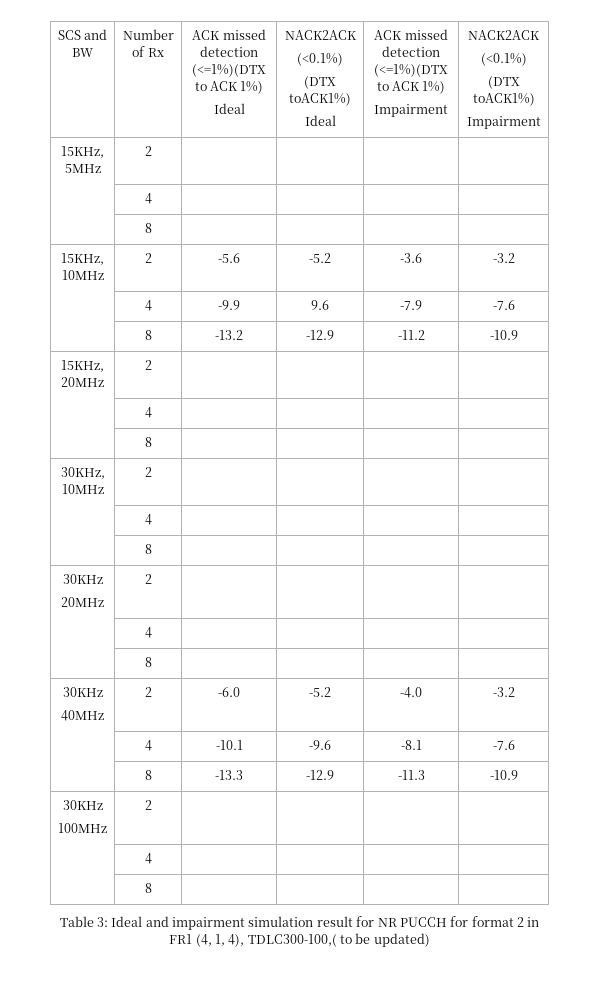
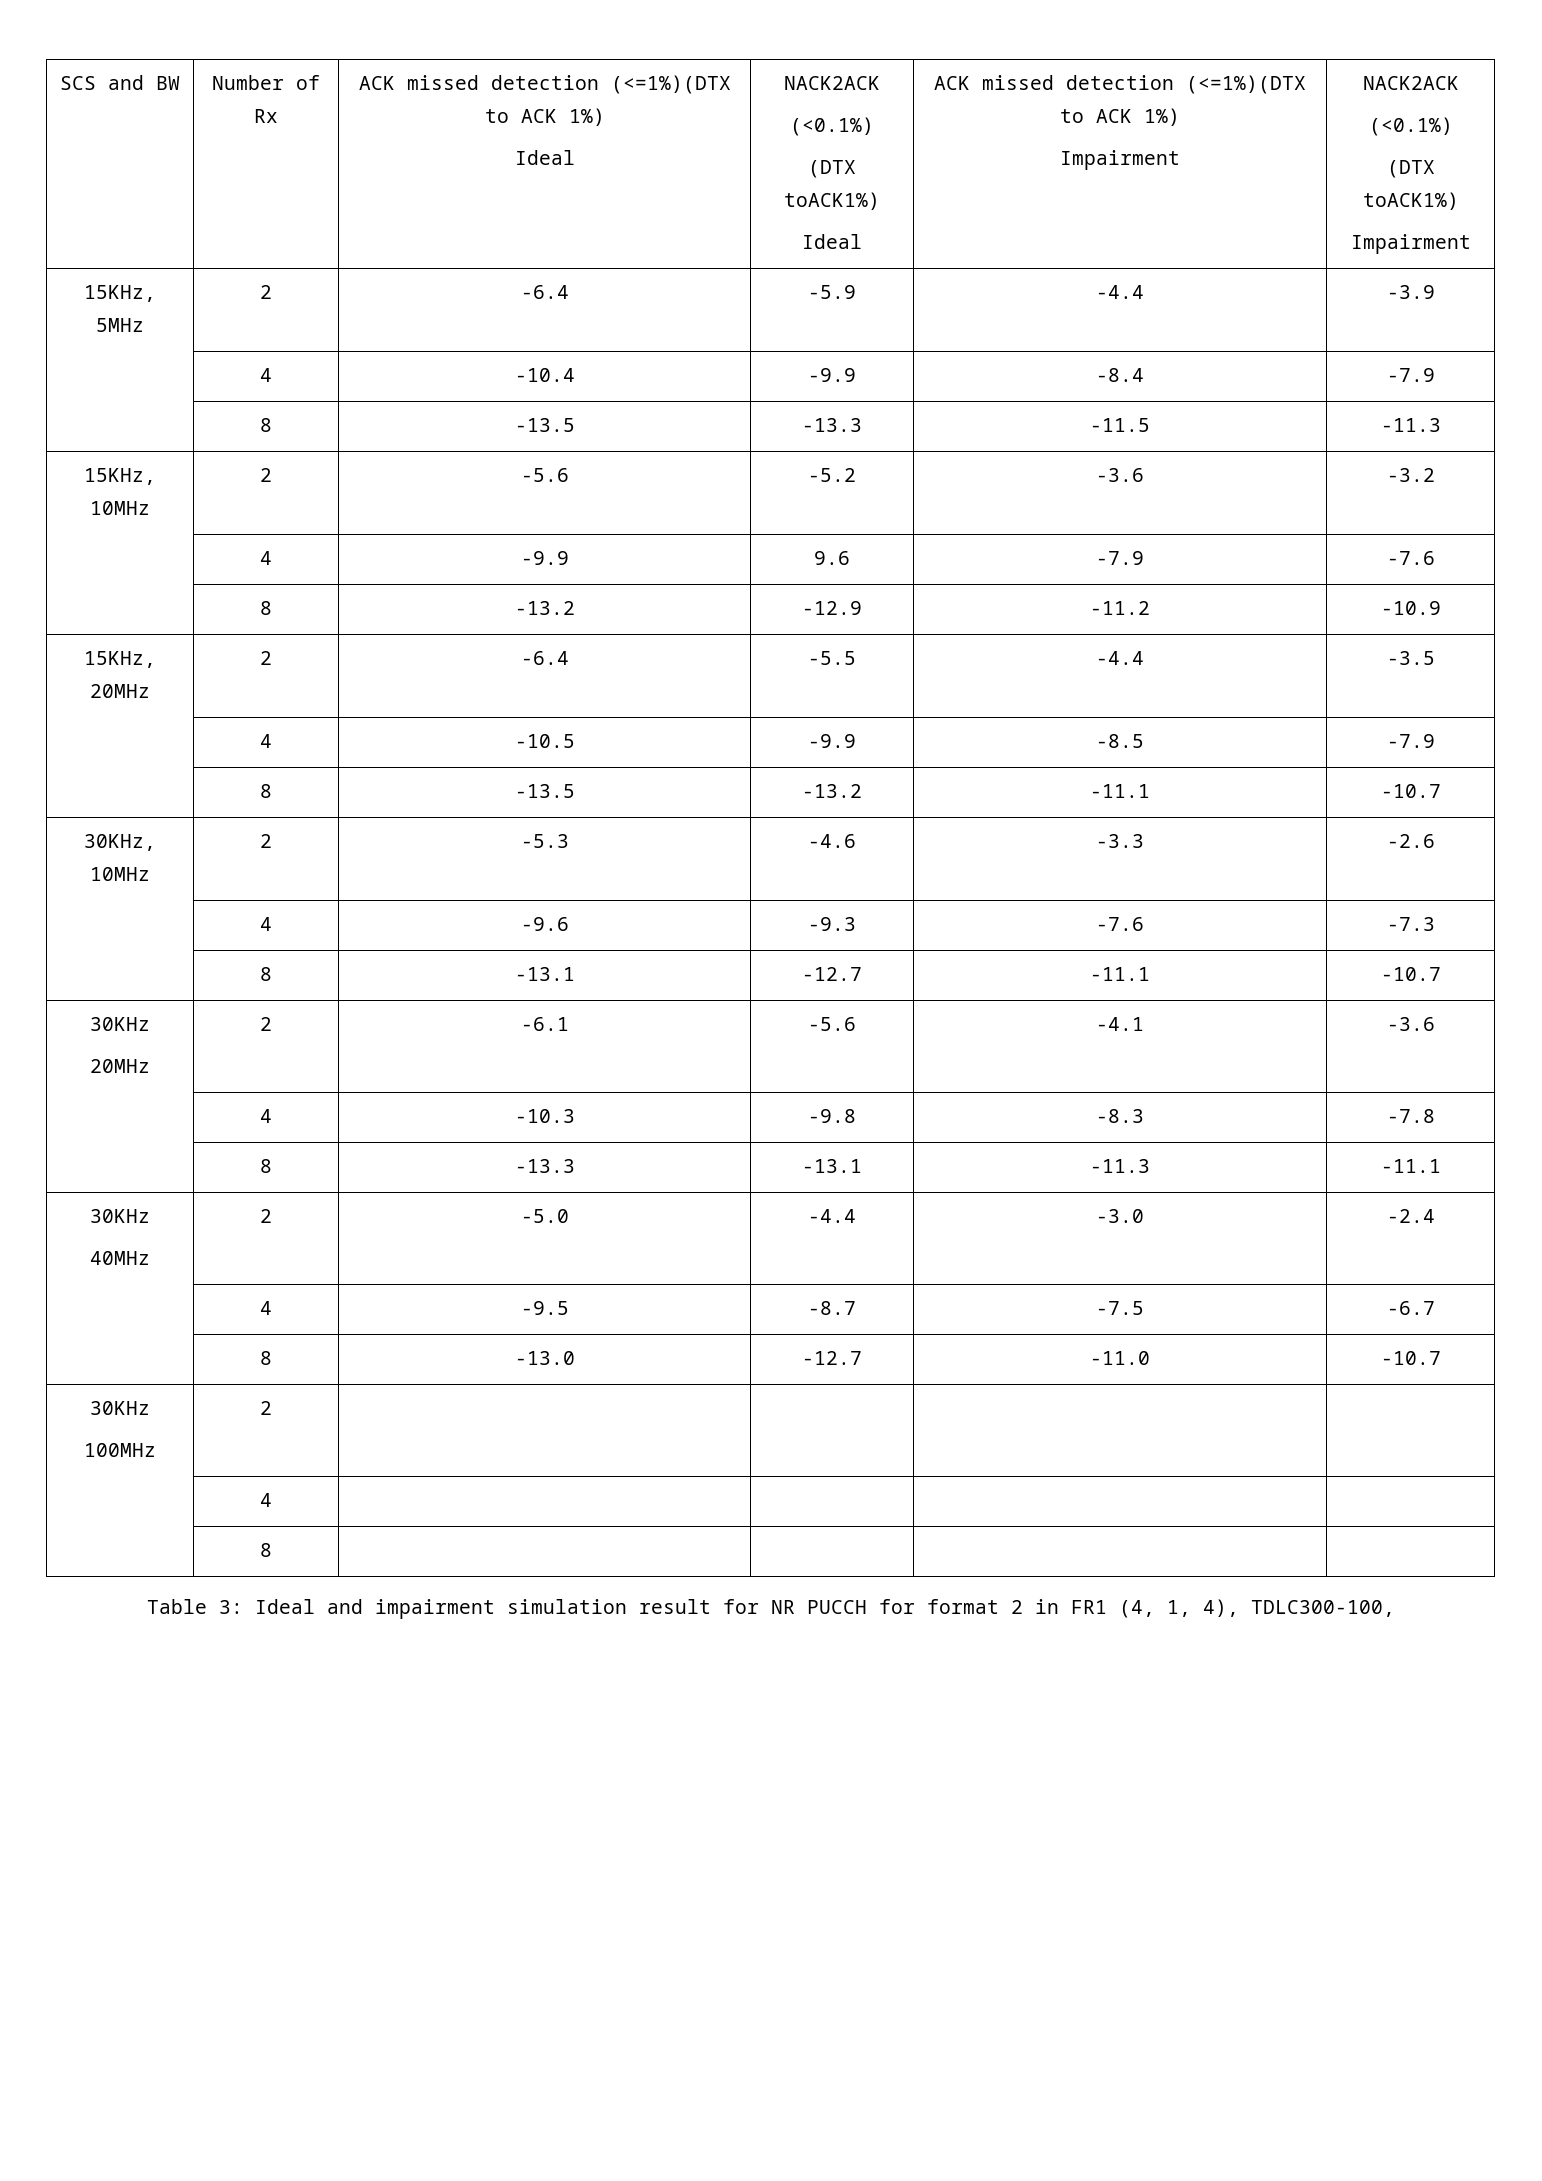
- 15KHz, 5MHz | 2 | | | |
- | 4 | | | |
- | 8 | | | |
+ 15KHz, 5MHz | 2 | -6.4 | -5.9 | -4.4 | -3.9
+ | 4 | -10.4 | -9.9 | -8.4 | -7.9
+ | 8 | -13.5 | -13.3 | -11.5 | -11.3
- 15KHz, 20MHz | 2 | | | |
- | 4 | | | |
- | 8 | | | |
- 30KHz, 10MHz | 2 | | | |
- | 4 | | | |
- | 8 | | | |
+ 15KHz, 20MHz | 2 | -6.4 | -5.5 | -4.4 | -3.5
+ | 4 | -10.5 | -9.9 | -8.5 | -7.9
+ | 8 | -13.5 | -13.2 | -11.1 | -10.7
+ 30KHz, 10MHz | 2 | -5.3 | -4.6 | -3.3 | -2.6
+ | 4 | -9.6 | -9.3 | -7.6 | -7.3
+ | 8 | -13.1 | -12.7 | -11.1 | -10.7
  30KHz
- 20MHz | 2 | | | |
- | 4 | | | |
- | 8 | | | |
+ 20MHz | 2 | -6.1 | -5.6 | -4.1 | -3.6
+ | 4 | -10.3 | -9.8 | -8.3 | -7.8
+ | 8 | -13.3 | -13.1 | -11.3 | -11.1
  30KHz
- 40MHz | 2 | -6.0 | -5.2 | -4.0 | -3.2
- | 4 | -10.1 | -9.6 | -8.1 | -7.6
- | 8 | -13.3 | -12.9 | -11.3 | -10.9
+ 40MHz | 2 | -5.0 | -4.4 | -3.0 | -2.4
+ | 4 | -9.5 | -8.7 | -7.5 | -6.7
+ | 8 | -13.0 | -12.7 | -11.0 | -10.7
- Table 3: Ideal and impairment simulation result for NR PUCCH for format 2 in FR1 (4, 1, 4), TDLC300-100,( to be updated)
+ Table 3: Ideal and impairment simulation result for NR PUCCH for format 2 in FR1 (4, 1, 4), TDLC300-100,

